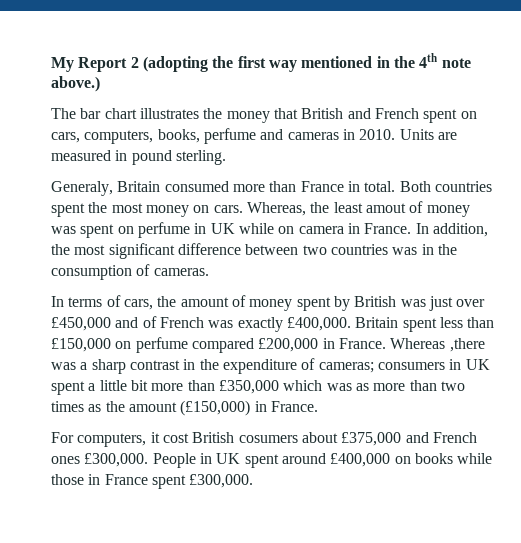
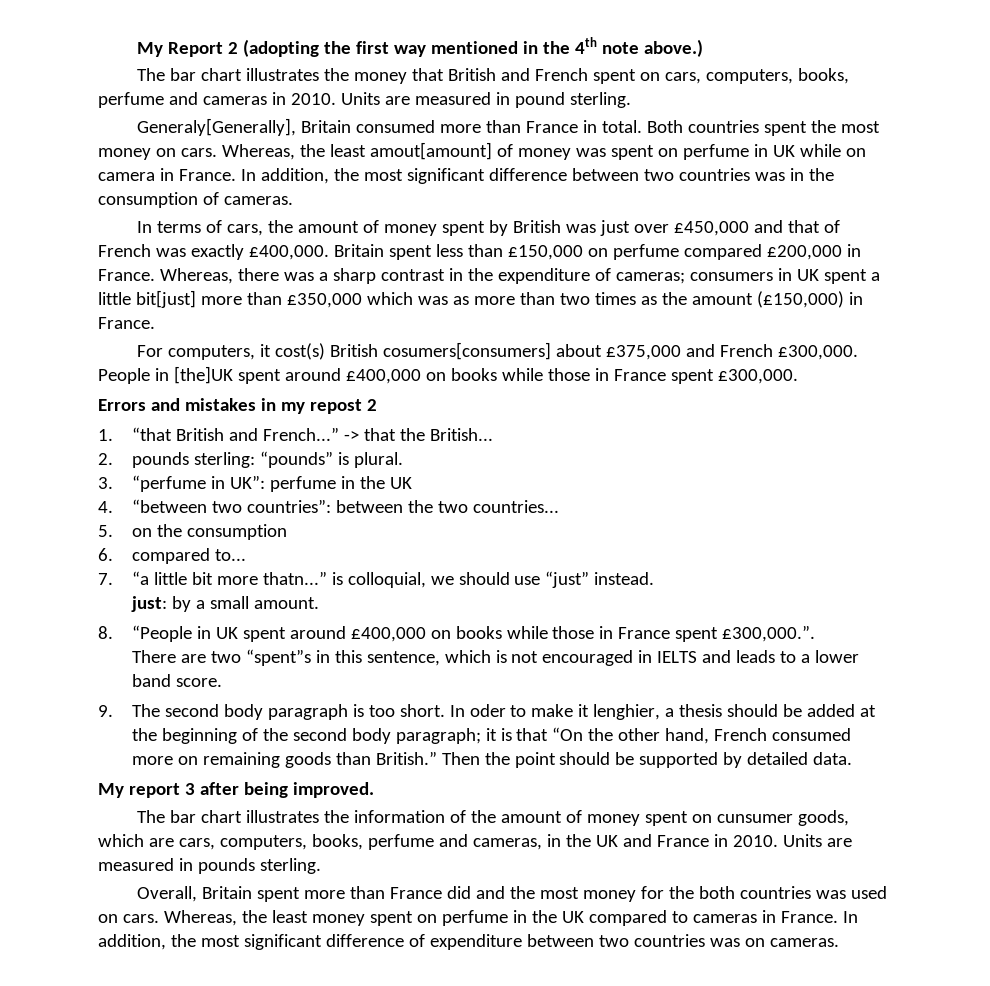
- Generaly, Britain consumed more than France in total.
+ Generaly[Generally], Britain consumed more than France in total.
- Whereas, the least amout of money was spent on perfume in UK while on camera in France.
+ Whereas, the least amout[amount] of money was spent on perfume in UK while on camera in France.
- In terms of cars, the amount of money spent by British was just over £450,000 and of French was exactly £400,000.
+ In terms of cars, the amount of money spent by British was just over £450,000 and that of French was exactly £400,000.
- Whereas ,there was a sharp contrast in the expenditure of cameras; consumers in UK spent a little bit more than £350,000 which was as more than two times as the amount (£150,000) in France.
+ Whereas, there was a sharp contrast in the expenditure of cameras; consumers in UK spent a little bit[just] more than £350,000 which was as more than two times as the amount (£150,000) in France.
- For computers, it cost British cosumers about £375,000 and French ones £300,000.
+ For computers, it cost(s) British cosumers[consumers] about £375,000 and French £300,000.
- People in UK spent around £400,000 on books while those in France spent £300,000.
+ People in [the]UK spent around £400,000 on books while those in France spent £300,000.
+ Errors and mistakes in my repost 2
+ 1. “that British and French...” -> that the British...
+ 2. pounds sterling: “pounds” is plural.
+ 3. “perfume in UK”: perfume in the UK
+ 4. “between two countries”: between the two countries...
+ 5. on the consumption
+ 6. compared to...
+ 7. “a little bit more thatn...” is colloquial, we should use “just” instead.
+ just: by a small amount.
+ 8. “People in UK spent around £400,000 on books while those in France spent £300,000.”.
+ There are two “spent”s in this sentence, which is not encouraged in IELTS and leads to a lower band score.
+ 9. The second body paragraph is too short. In oder to make it lenghier, a thesis should be added at the beginning of the second body paragraph; it is that “On the other hand, French consumed more on remaining goods than British.” Then the point should be supported by detailed data.
+ My report 3 after being improved.
+ The bar chart illustrates the information of the amount of money spent on cunsumer goods, which are cars, computers, books, perfume and cameras, in the UK and France in 2010. Units are measured in pounds sterling.
+ Overall, Britain spent more than France did and the most money for the both countries was used on cars. Whereas, the least money spent on perfume in the UK compared to cameras in France. In addition, the most significant difference of expenditure between two countries was on cameras.

